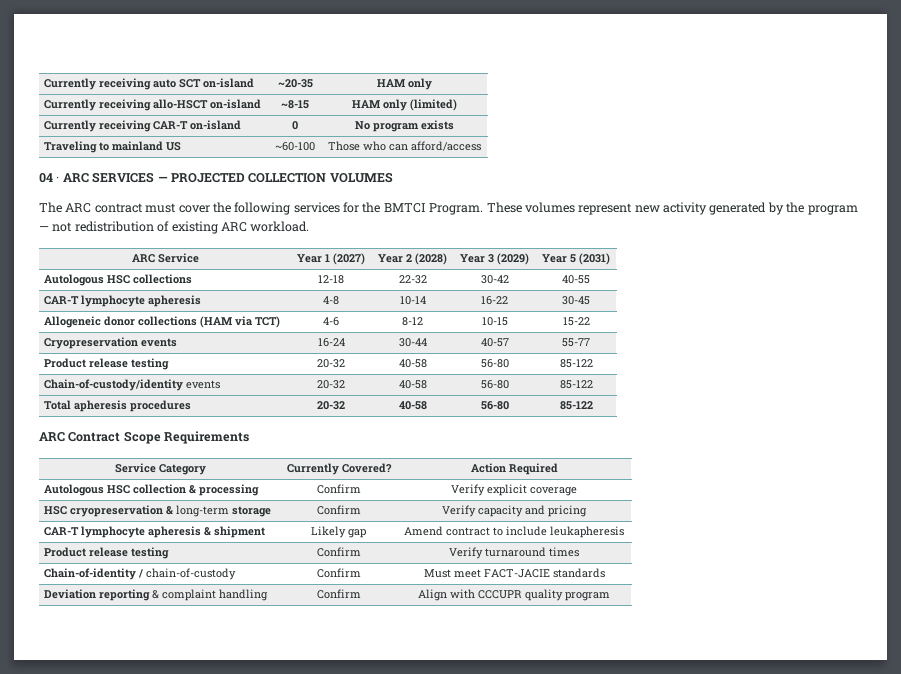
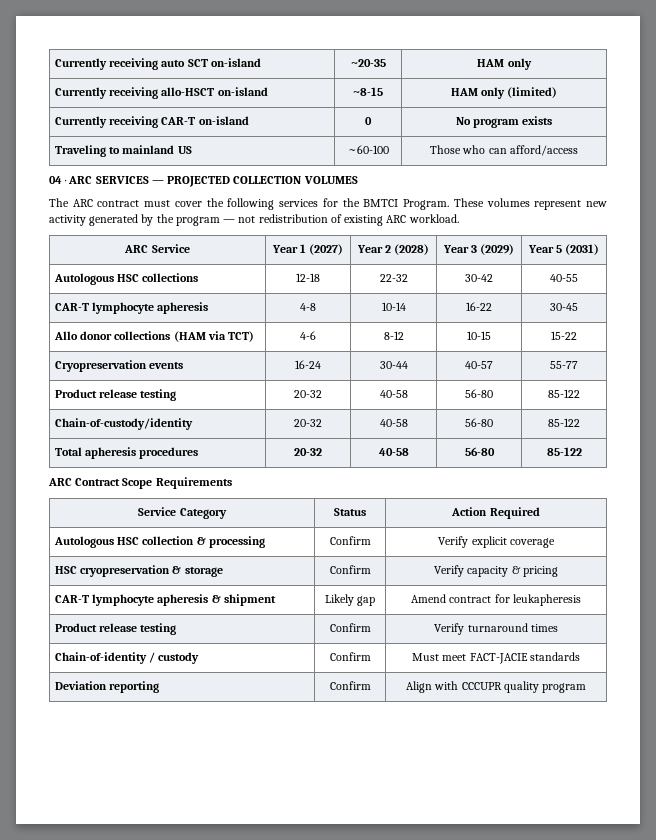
- Allogeneic donor collections (HAM via TCT) | 4-6 | 8-12 | 10-15 | 15-22
+ Allo donor collections (HAM via TCT) | 4-6 | 8-12 | 10-15 | 15-22
- Chain-of-custody/identity events | 20-32 | 40-58 | 56-80 | 85-122
+ Chain-of-custody/identity | 20-32 | 40-58 | 56-80 | 85-122
- Service Category | Currently Covered? | Action Required
+ Service Category | Status | Action Required
- HSC cryopreservation & long-term storage | Confirm | Verify capacity and pricing
+ HSC cryopreservation & storage | Confirm | Verify capacity & pricing
- CAR-T lymphocyte apheresis & shipment | Likely gap | Amend contract to include leukapheresis
+ CAR-T lymphocyte apheresis & shipment | Likely gap | Amend contract for leukapheresis
- Chain-of-identity / chain-of-custody | Confirm | Must meet FACT-JACIE standards
+ Chain-of-identity / custody | Confirm | Must meet FACT-JACIE standards
- Deviation reporting & complaint handling | Confirm | Align with CCCUPR quality program
+ Deviation reporting | Confirm | Align with CCCUPR quality program

